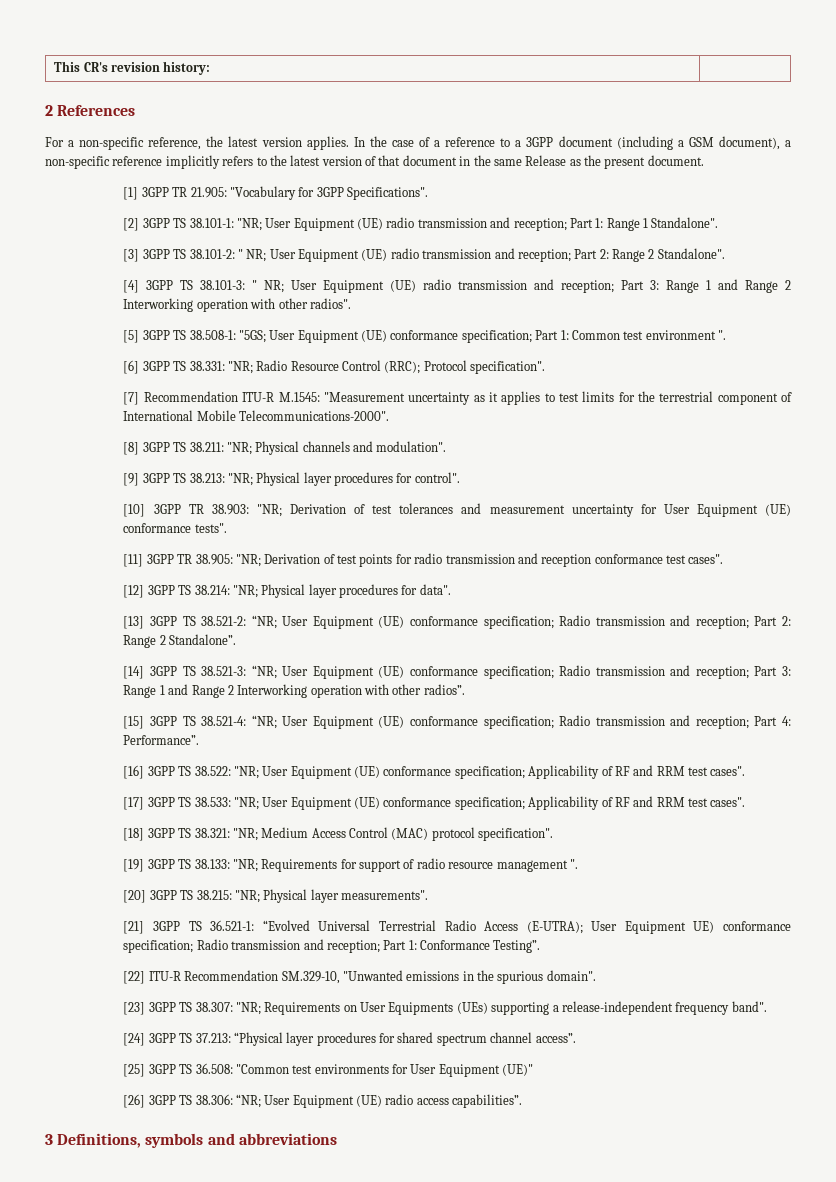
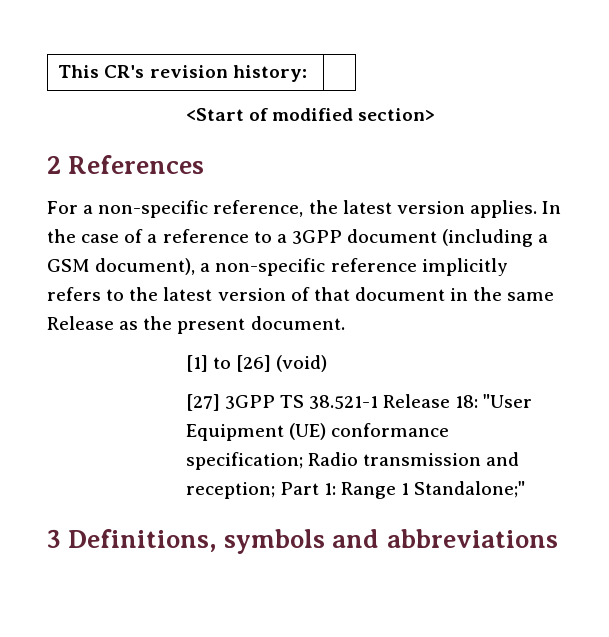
+ <Start of modified section>
- [1] 3GPP TR 21.905: "Vocabulary for 3GPP Specifications".
- [2] 3GPP TS 38.101-1: "NR; User Equipment (UE) radio transmission and reception; Part 1: Range 1 Standalone".
- [3] 3GPP TS 38.101-2: " NR; User Equipment (UE) radio transmission and reception; Part 2: Range 2 Standalone".
- [4] 3GPP TS 38.101-3: " NR; User Equipment (UE) radio transmission and reception; Part 3: Range 1 and Range 2 Interworking operation with other radios".
- [5] 3GPP TS 38.508-1: "5GS; User Equipment (UE) conformance specification; Part 1: Common test environment ".
- [6] 3GPP TS 38.331: "NR; Radio Resource Control (RRC); Protocol specification".
- [7] Recommendation ITU-R M.1545: "Measurement uncertainty as it applies to test limits for the terrestrial component of International Mobile Telecommunications-2000".
- [8] 3GPP TS 38.211: "NR; Physical channels and modulation".
- [9] 3GPP TS 38.213: "NR; Physical layer procedures for control".
- [10] 3GPP TR 38.903: "NR; Derivation of test tolerances and measurement uncertainty for User Equipment (UE) conformance tests".
- [11] 3GPP TR 38.905: "NR; Derivation of test points for radio transmission and reception conformance test cases".
- [12] 3GPP TS 38.214: "NR; Physical layer procedures for data".
- [13] 3GPP TS 38.521-2: “NR; User Equipment (UE) conformance specification; Radio transmission and reception; Part 2: Range 2 Standalone”.
- [14] 3GPP TS 38.521-3: “NR; User Equipment (UE) conformance specification; Radio transmission and reception; Part 3: Range 1 and Range 2 Interworking operation with other radios”.
- [15] 3GPP TS 38.521-4: “NR; User Equipment (UE) conformance specification; Radio transmission and reception; Part 4: Performance”.
- [16] 3GPP TS 38.522: "NR; User Equipment (UE) conformance specification; Applicability of RF and RRM test cases".
- [17] 3GPP TS 38.533: "NR; User Equipment (UE) conformance specification; Applicability of RF and RRM test cases".
- [18] 3GPP TS 38.321: "NR; Medium Access Control (MAC) protocol specification".
- [19] 3GPP TS 38.133: "NR; Requirements for support of radio resource management ".
- [20] 3GPP TS 38.215: "NR; Physical layer measurements".
- [21] 3GPP TS 36.521-1: “Evolved Universal Terrestrial Radio Access (E-UTRA); User Equipment UE) conformance specification; Radio transmission and reception; Part 1: Conformance Testing”.
- [22] ITU-R Recommendation SM.329-10, "Unwanted emissions in the spurious domain".
- [23] 3GPP TS 38.307: "NR; Requirements on User Equipments (UEs) supporting a release-independent frequency band".
- [24] 3GPP TS 37.213: “Physical layer procedures for shared spectrum channel access”.
- [25] 3GPP TS 36.508: "Common test environments for User Equipment (UE)"
- [26] 3GPP TS 38.306: “NR; User Equipment (UE) radio access capabilities”.
+ [1] to [26] (void)
+ [27] 3GPP TS 38.521-1 Release 18: "User Equipment (UE) conformance specification; Radio transmission and reception; Part 1: Range 1 Standalone;"

